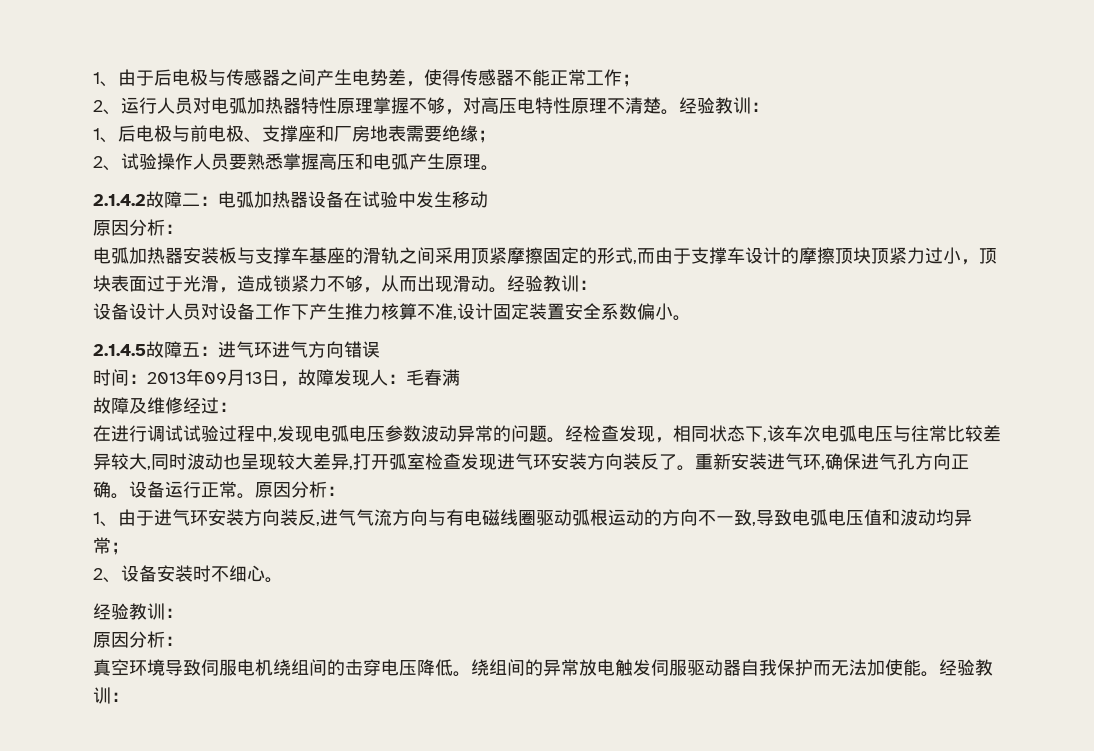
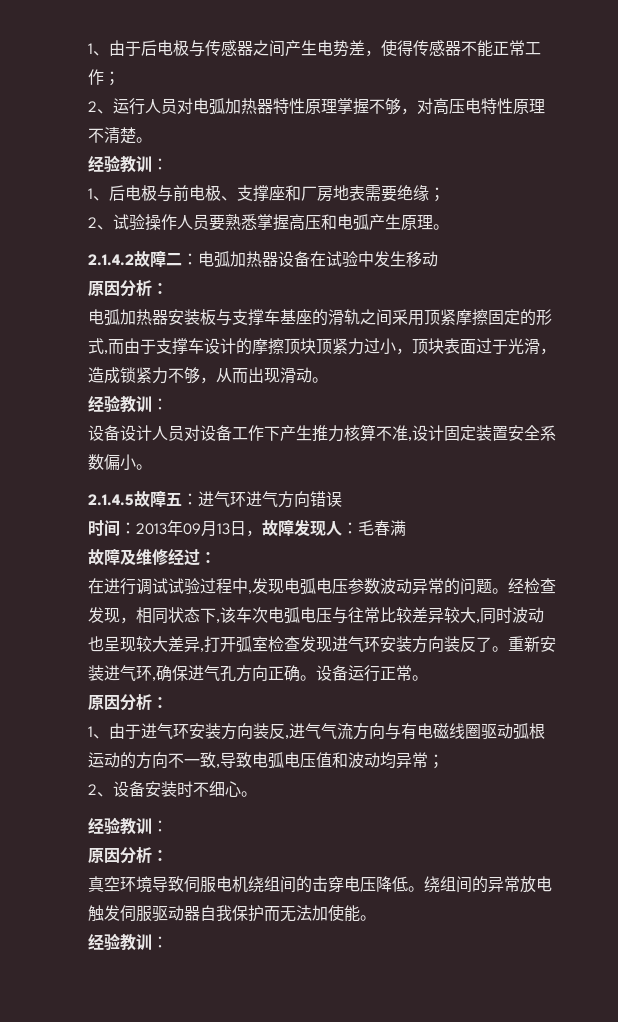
- 2、运行人员对电弧加热器特性原理掌握不够，对高压电特性原理不清楚。经验教训：
+ 2、运行人员对电弧加热器特性原理掌握不够，对高压电特性原理不清楚。
+ 经验教训：
- 电弧加热器安装板与支撑车基座的滑轨之间采用顶紧摩擦固定的形式,而由于支撑车设计的摩擦顶块顶紧力过小，顶块表面过于光滑，造成锁紧力不够，从而出现滑动。经验教训：
+ 电弧加热器安装板与支撑车基座的滑轨之间采用顶紧摩擦固定的形式,而由于支撑车设计的摩擦顶块顶紧力过小，顶块表面过于光滑，造成锁紧力不够，从而出现滑动。
+ 经验教训：
- 设备运行正常。原因分析：
+ 设备运行正常。
+ 原因分析：
- 绕组间的异常放电触发伺服驱动器自我保护而无法加使能。经验教训：
+ 绕组间的异常放电触发伺服驱动器自我保护而无法加使能。
+ 经验教训：

